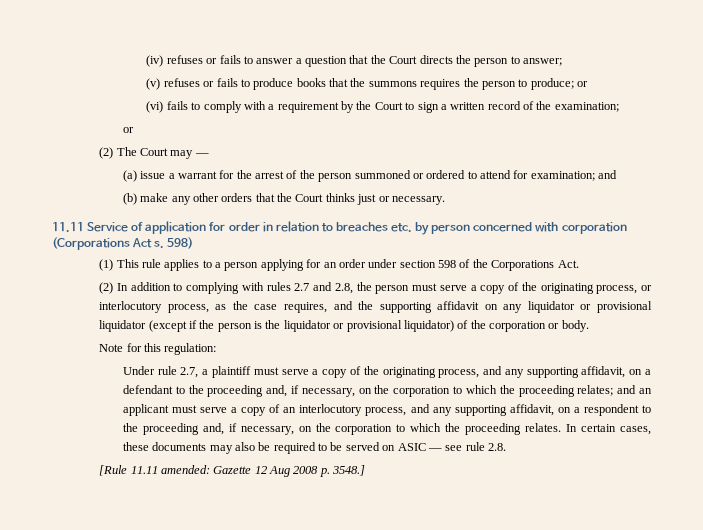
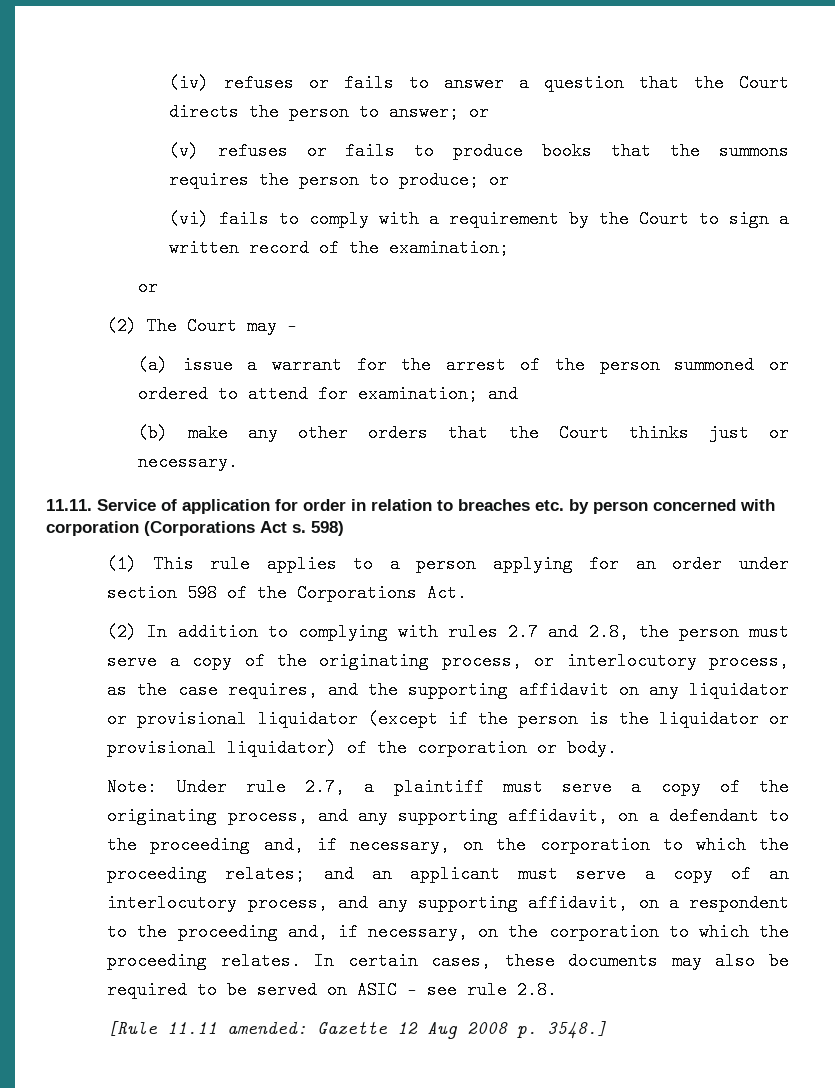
- (iv) refuses or fails to answer a question that the Court directs the person to answer;
+ (iv) refuses or fails to answer a question that the Court directs the person to answer; or
- 11.11 Service of application for order in relation to breaches etc. by person concerned with corporation (Corporations Act s.
+ 11.11. Service of application for order in relation to breaches etc. by person concerned with corporation (Corporations Act s.
- Note for this regulation:
- Under rule 2.7, a plaintiff must serve a copy of the originating process, and any supporting affidavit, on a defendant to the proceeding and, if necessary, on the corporation to which the proceeding relates;
+ Note: Under rule 2.7, a plaintiff must serve a copy of the originating process, and any supporting affidavit, on a defendant to the proceeding and, if necessary, on the corporation to which the proceeding relates;

